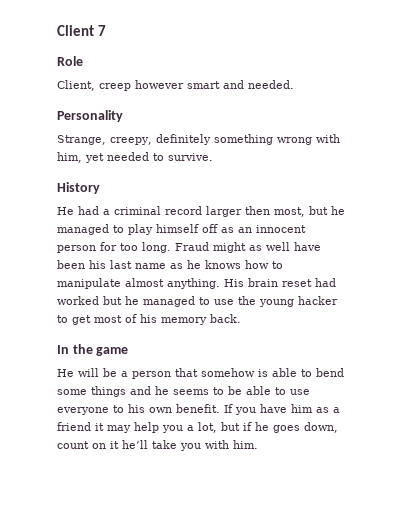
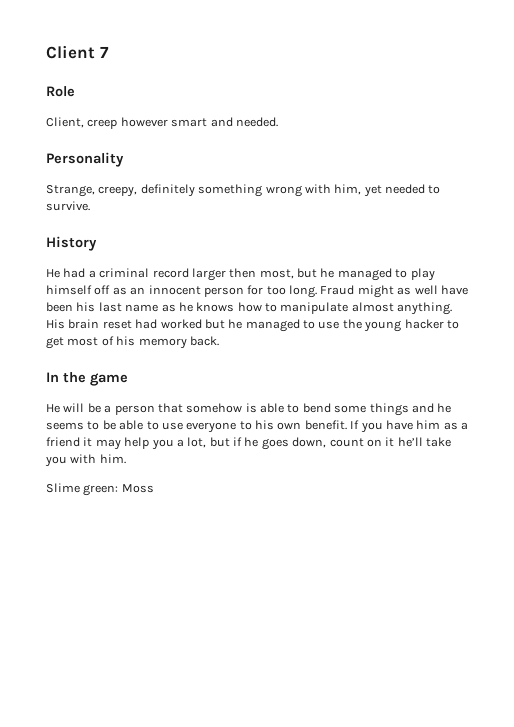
+ Slime green: Moss

